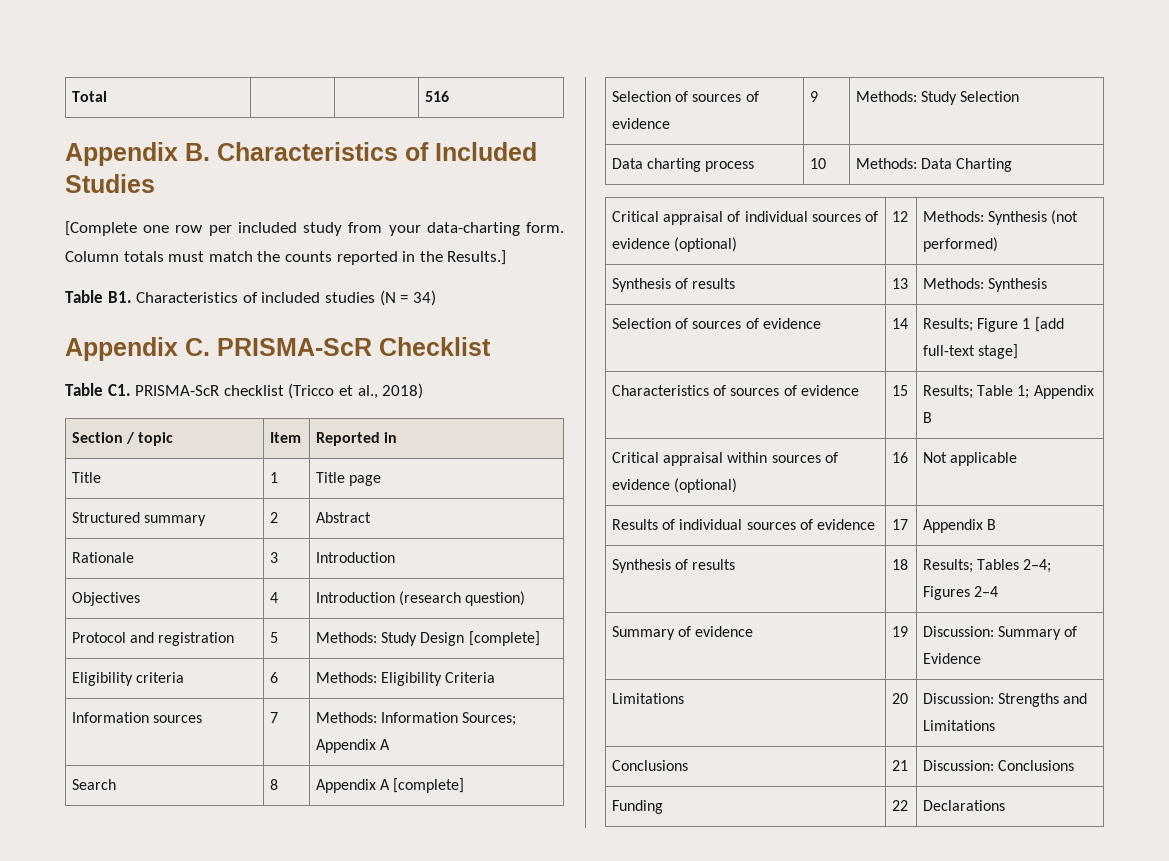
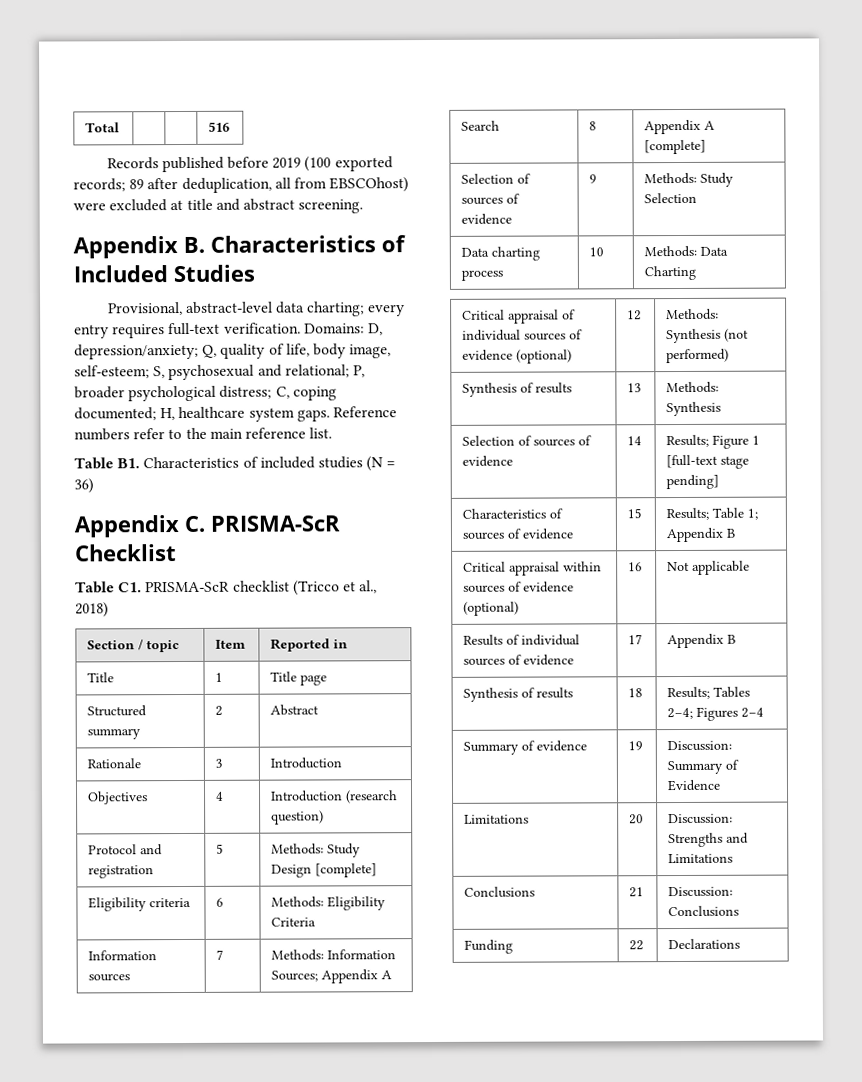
+ Records published before 2019 (100 exported records; 89 after deduplication, all from EBSCOhost) were excluded at title and abstract screening.
- [Complete one row per included study from your data-charting form. Column totals must match the counts reported in the Results.]
+ Provisional, abstract-level data charting; every entry requires full-text verification. Domains: D, depression/anxiety; Q, quality of life, body image, self-esteem; S, psychosexual and relational; P, broader psychological distress; C, coping documented; H, healthcare system gaps. Reference numbers refer to the main reference list.
- Table B1. Characteristics of included studies (N = 34)
+ Table B1. Characteristics of included studies (N = 36)
- Selection of sources of evidence | 14 | Results; Figure 1 [add full-text stage]
+ Selection of sources of evidence | 14 | Results; Figure 1 [full-text stage pending]

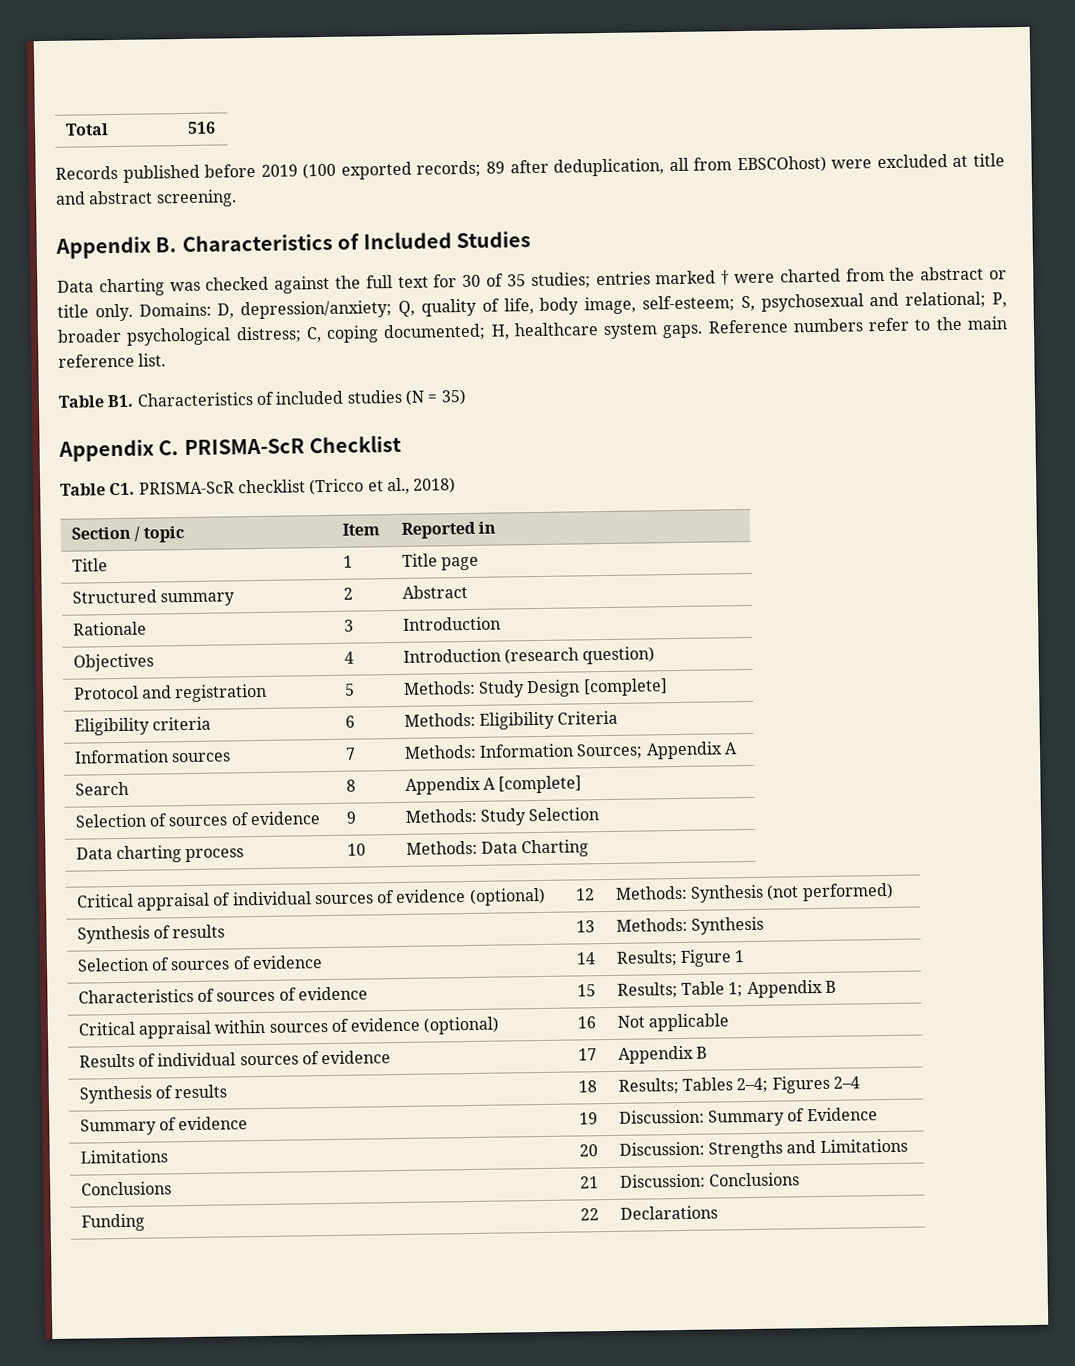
- Provisional, abstract-level data charting; every entry requires full-text verification.
+ Data charting was checked against the full text for 30 of 35 studies; entries marked † were charted from the abstract or title only.
- Table B1. Characteristics of included studies (N = 36)
+ Table B1. Characteristics of included studies (N = 35)
- Selection of sources of evidence | 14 | Results; Figure 1 [full-text stage pending]
+ Selection of sources of evidence | 14 | Results; Figure 1

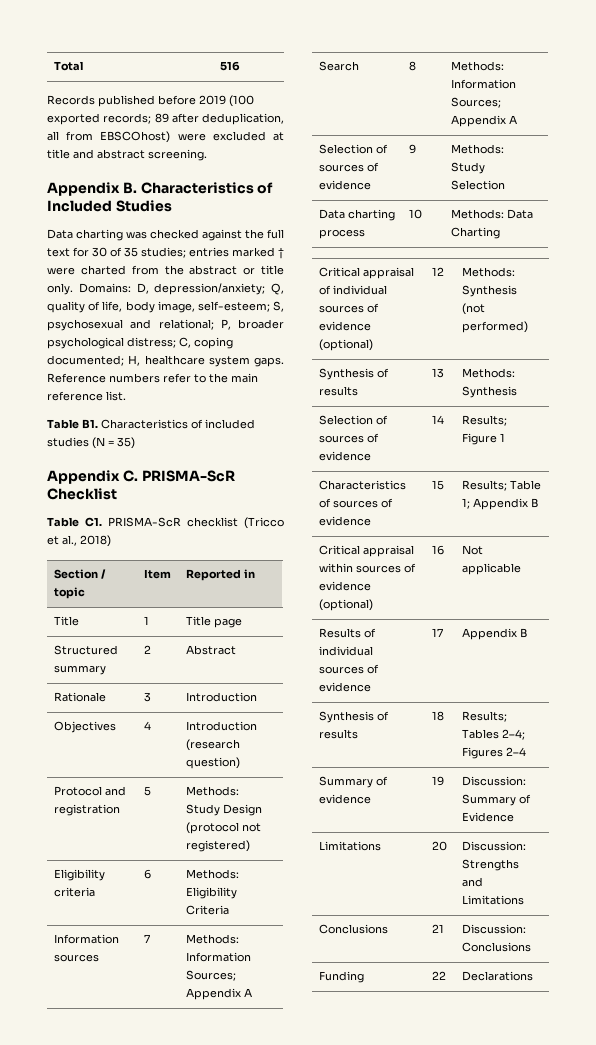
- Protocol and registration | 5 | Methods: Study Design [complete]
+ Protocol and registration | 5 | Methods: Study Design (protocol not registered)
- Search | 8 | Appendix A [complete]
+ Search | 8 | Methods: Information Sources; Appendix A

